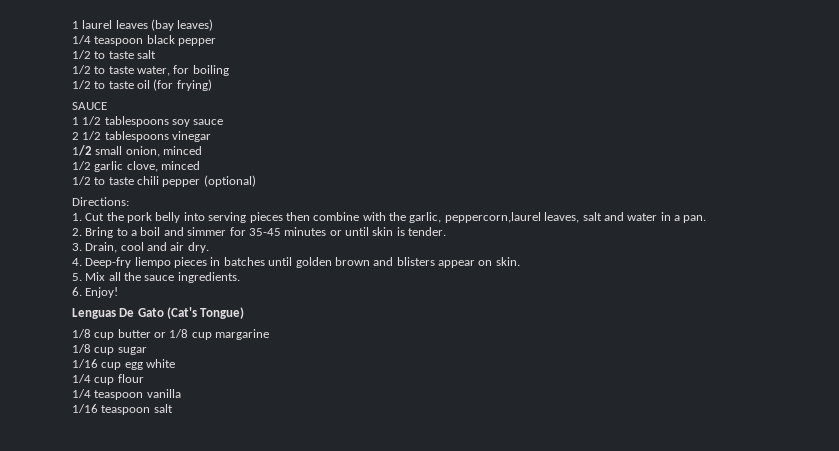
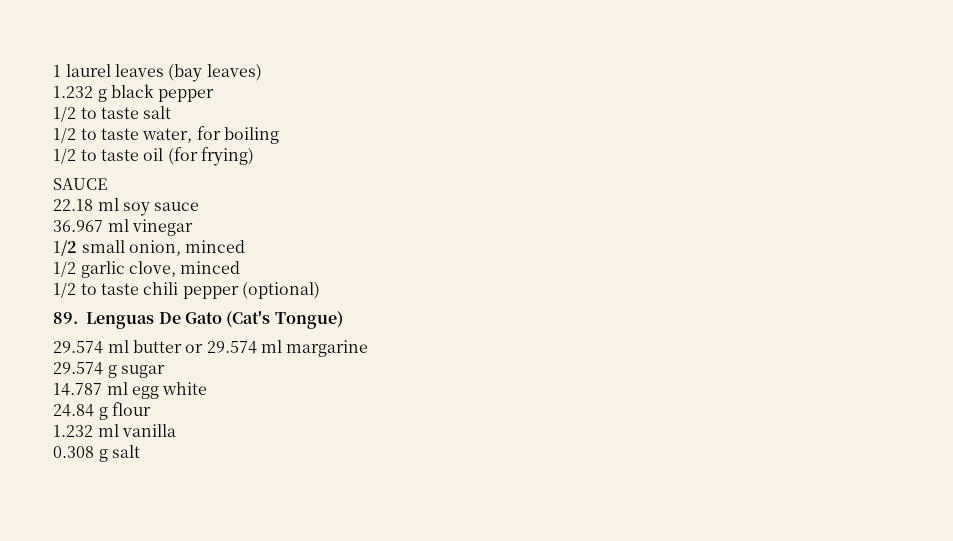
- 1/4 teaspoon black pepper
+ 1.232 g black pepper
- 1 1/2 tablespoons soy sauce
+ 22.18 ml soy sauce
- 2 1/2 tablespoons vinegar
+ 36.967 ml vinegar
- Directions:
- 1. Cut the pork belly into serving pieces then combine with the garlic, peppercorn,laurel leaves, salt and water in a pan.
- 2. Bring to a boil and simmer for 35-45 minutes or until skin is tender.
- 3. Drain, cool and air dry.
- 4. Deep-fry liempo pieces in batches until golden brown and blisters appear on skin.
- 5. Mix all the sauce ingredients.
- 6. Enjoy!
- Lenguas De Gato (Cat's Tongue)
+ 89. Lenguas De Gato (Cat's Tongue)
- 1/8 cup butter or 1/8 cup margarine
+ 29.574 ml butter or 29.574 ml margarine
- 1/8 cup sugar
+ 29.574 g sugar
- 1/16 cup egg white
+ 14.787 ml egg white
- 1/4 cup flour
+ 24.84 g flour
- 1/4 teaspoon vanilla
+ 1.232 ml vanilla
- 1/16 teaspoon salt
+ 0.308 g salt

